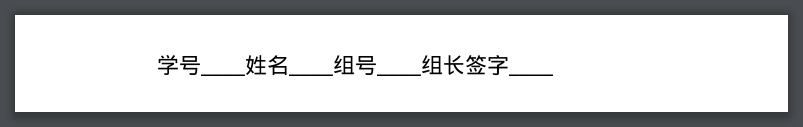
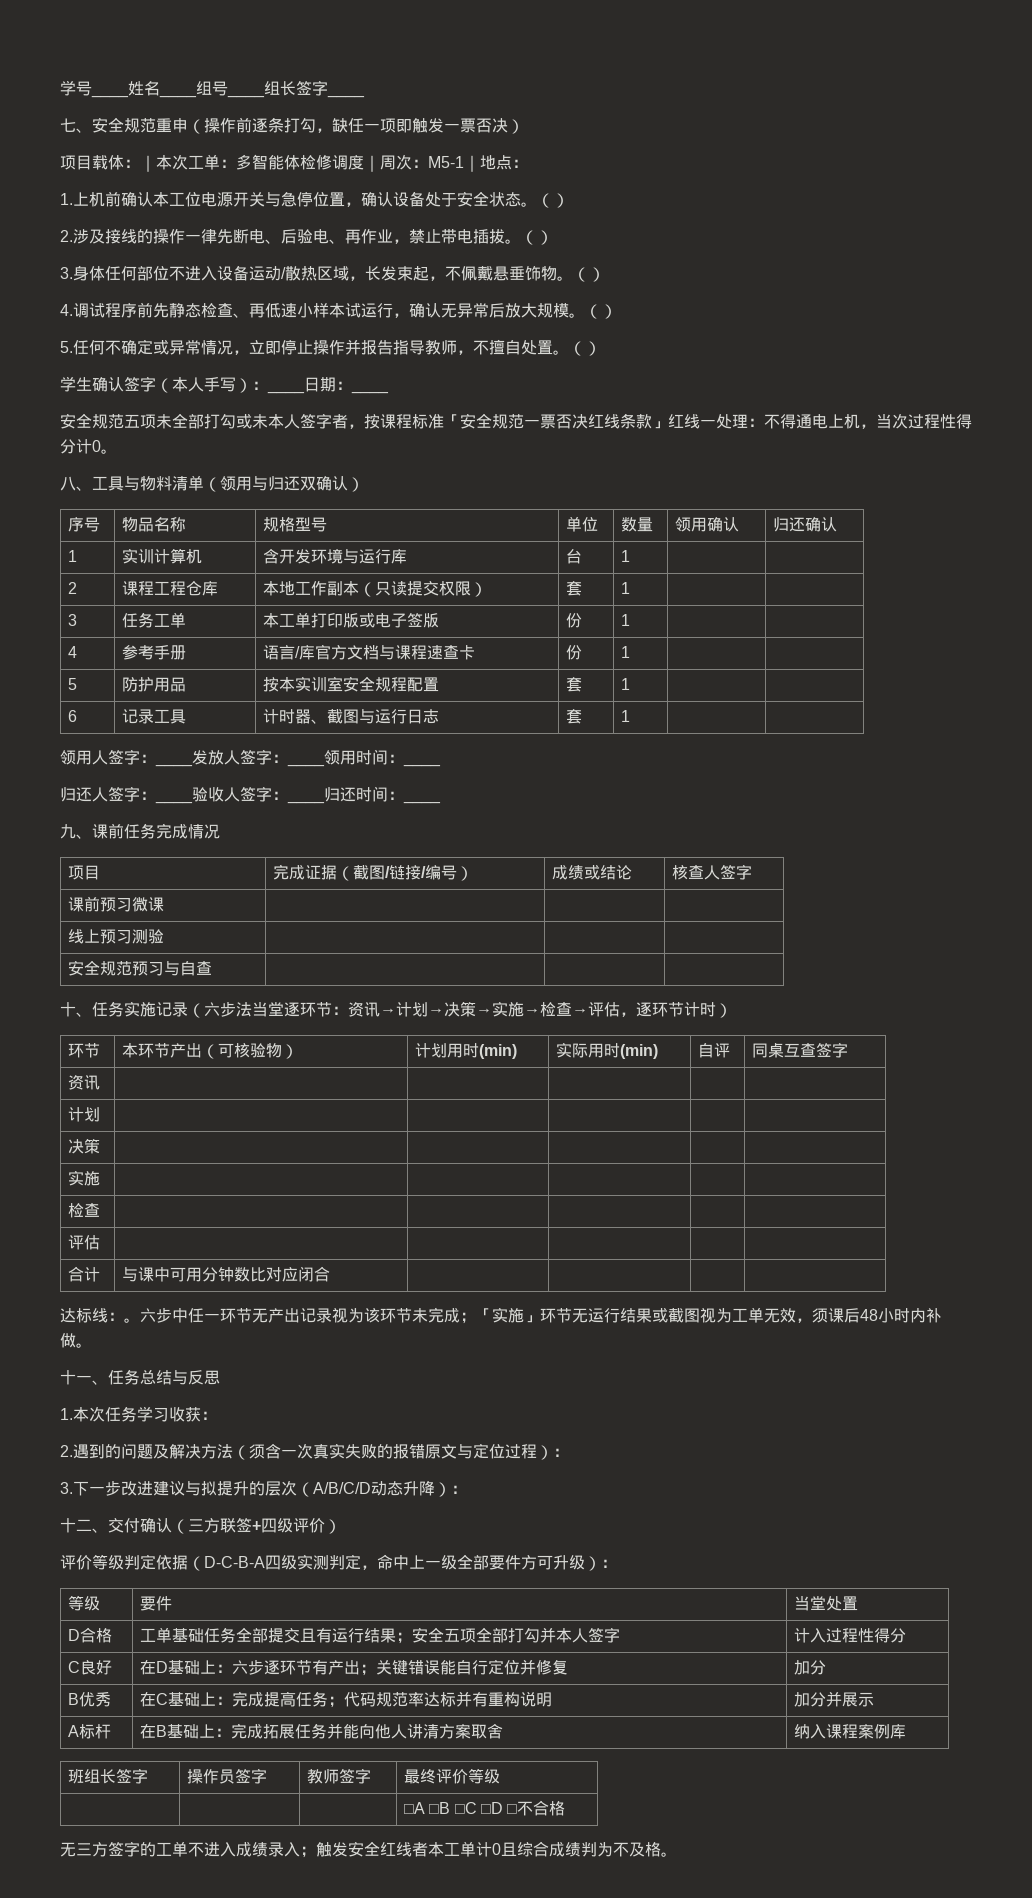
+ 七、安全规范重申（操作前逐条打勾，缺任一项即触发一票否决）
+ 项目载体：｜本次工单：多智能体检修调度｜周次：M5-1｜地点：
+ 1.上机前确认本工位电源开关与急停位置，确认设备处于安全状态。（）
+ 2.涉及接线的操作一律先断电、后验电、再作业，禁止带电插拔。（）
+ 3.身体任何部位不进入设备运动/散热区域，长发束起，不佩戴悬垂饰物。（）
+ 4.调试程序前先静态检查、再低速小样本试运行，确认无异常后放大规模。（）
+ 5.任何不确定或异常情况，立即停止操作并报告指导教师，不擅自处置。（）
+ 学生确认签字（本人手写）：____日期：____
+ 安全规范五项未全部打勾或未本人签字者，按课程标准「安全规范一票否决红线条款」红线一处理：不得通电上机，当次过程性得分计0。
+ 八、工具与物料清单（领用与归还双确认）
+ 序号 | 物品名称 | 规格型号 | 单位 | 数量 | 领用确认 | 归还确认
+ 1 | 实训计算机 | 含开发环境与运行库 | 台 | 1 | |
+ 2 | 课程工程仓库 | 本地工作副本（只读提交权限） | 套 | 1 | |
+ 3 | 任务工单 | 本工单打印版或电子签版 | 份 | 1 | |
+ 4 | 参考手册 | 语言/库官方文档与课程速查卡 | 份 | 1 | |
+ 5 | 防护用品 | 按本实训室安全规程配置 | 套 | 1 | |
+ 6 | 记录工具 | 计时器、截图与运行日志 | 套 | 1 | |
+ 领用人签字：____发放人签字：____领用时间：____
+ 归还人签字：____验收人签字：____归还时间：____
+ 九、课前任务完成情况
+ 项目 | 完成证据（截图/链接/编号） | 成绩或结论 | 核查人签字
+ 课前预习微课 | | |
+ 线上预习测验 | | |
+ 安全规范预习与自查 | | |
+ 十、任务实施记录（六步法当堂逐环节：资讯→计划→决策→实施→检查→评估，逐环节计时）
+ 环节 | 本环节产出（可核验物） | 计划用时(min) | 实际用时(min) | 自评 | 同桌互查签字
+ 资讯 | | | | |
+ 计划 | | | | |
+ 决策 | | | | |
+ 实施 | | | | |
+ 检查 | | | | |
+ 评估 | | | | |
+ 合计 | 与课中可用分钟数比对应闭合 | | | |
+ 达标线：。六步中任一环节无产出记录视为该环节未完成；「实施」环节无运行结果或截图视为工单无效，须课后48小时内补做。
+ 十一、任务总结与反思
+ 1.本次任务学习收获：
+ 2.遇到的问题及解决方法（须含一次真实失败的报错原文与定位过程）：
+ 3.下一步改进建议与拟提升的层次（A/B/C/D动态升降）：
+ 十二、交付确认（三方联签+四级评价）
+ 评价等级判定依据（D-C-B-A四级实测判定，命中上一级全部要件方可升级）：
+ 等级 | 要件 | 当堂处置
+ D合格 | 工单基础任务全部提交且有运行结果；安全五项全部打勾并本人签字 | 计入过程性得分
+ C良好 | 在D基础上：六步逐环节有产出；关键错误能自行定位并修复 | 加分
+ B优秀 | 在C基础上：完成提高任务；代码规范率达标并有重构说明 | 加分并展示
+ A标杆 | 在B基础上：完成拓展任务并能向他人讲清方案取舍 | 纳入课程案例库
+ 班组长签字 | 操作员签字 | 教师签字 | 最终评价等级
+ | | | □A □B □C □D □不合格
+ 无三方签字的工单不进入成绩录入；触发安全红线者本工单计0且综合成绩判为不及格。

